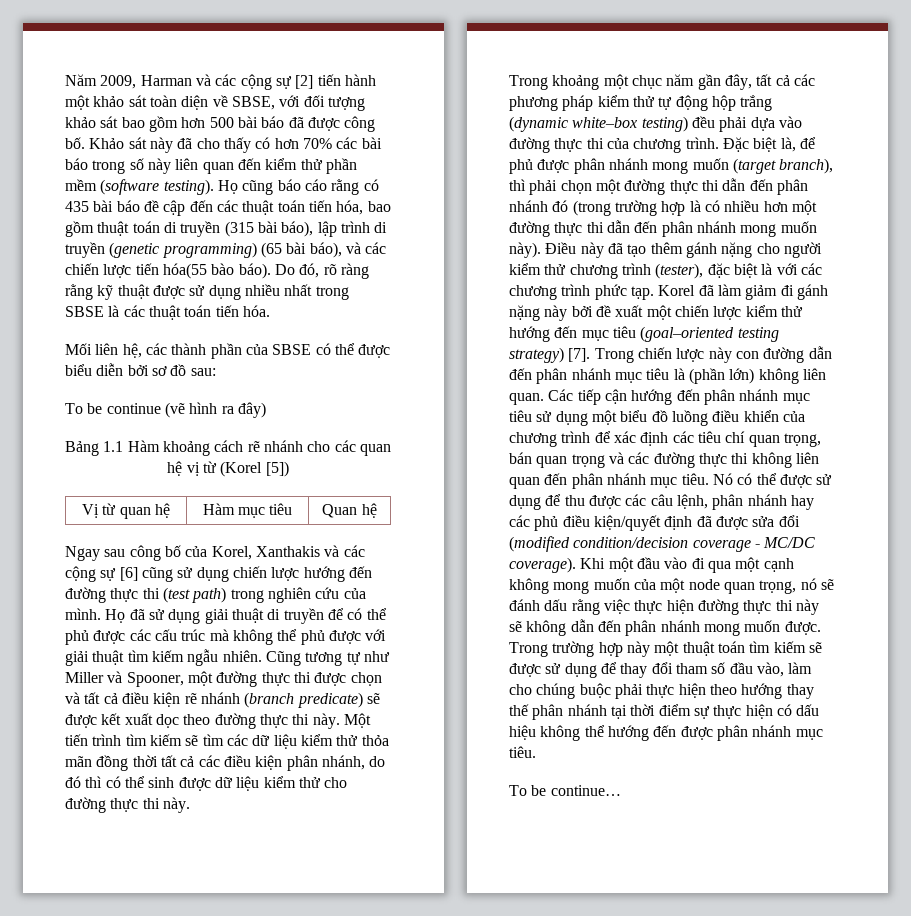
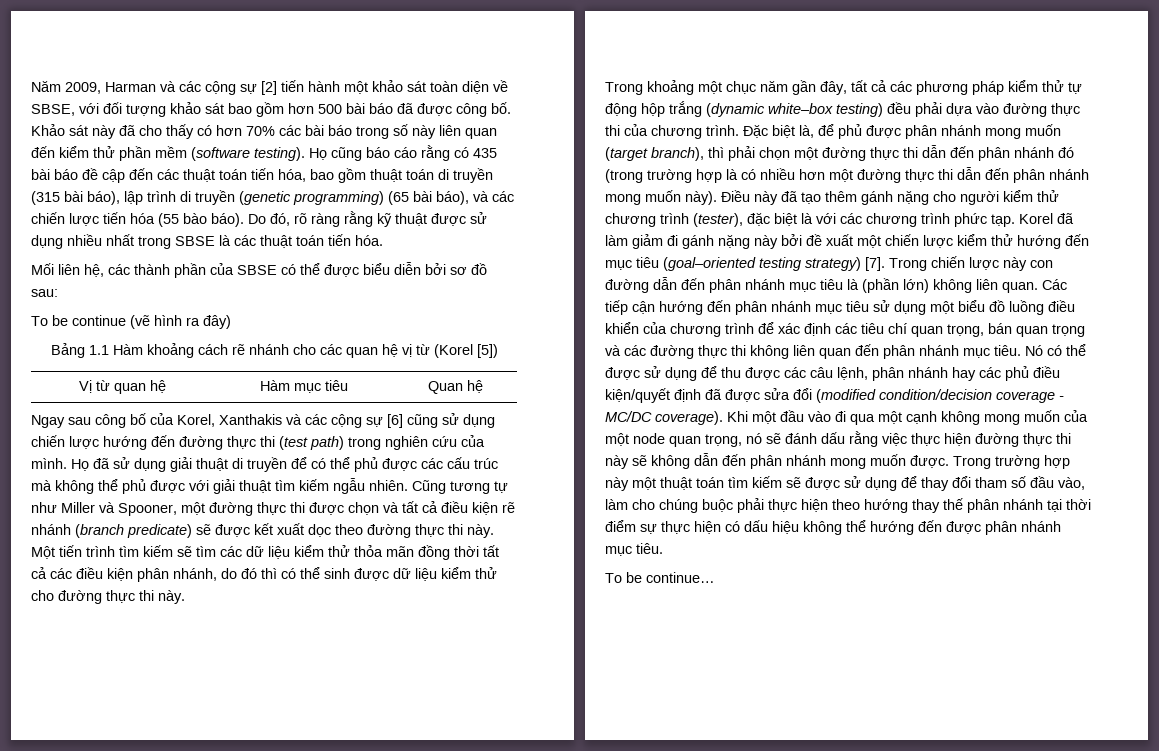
- Họ cũng báo cáo rằng có 435 bài báo đề cập đến các thuật toán tiến hóa, bao gồm thuật toán di truyền (315 bài báo), lập trình di truyền (genetic programming) (65 bài báo), và các chiến lược tiến hóa(55 bào báo).
+ Họ cũng báo cáo rằng có 435 bài báo đề cập đến các thuật toán tiến hóa, bao gồm thuật toán di truyền (315 bài báo), lập trình di truyền (genetic programming) (65 bài báo), và các chiến lược tiến hóa (55 bào báo).

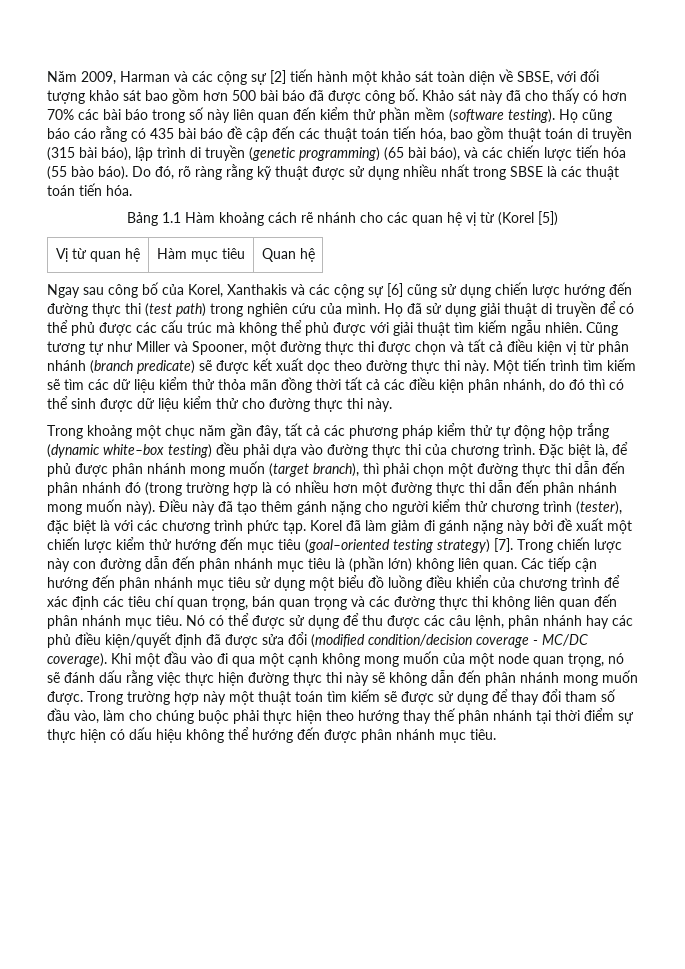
- Mối liên hệ, các thành phần của SBSE có thể được biểu diễn bởi sơ đồ sau:
- To be continue (vẽ hình ra đây)
- Cũng tương tự như Miller và Spooner, một đường thực thi được chọn và tất cả điều kiện rẽ nhánh (branch predicate) sẽ được kết xuất dọc theo đường thực thi này.
+ Cũng tương tự như Miller và Spooner, một đường thực thi được chọn và tất cả điều kiện vị từ phân nhánh (branch predicate) sẽ được kết xuất dọc theo đường thực thi này.
- To be continue…

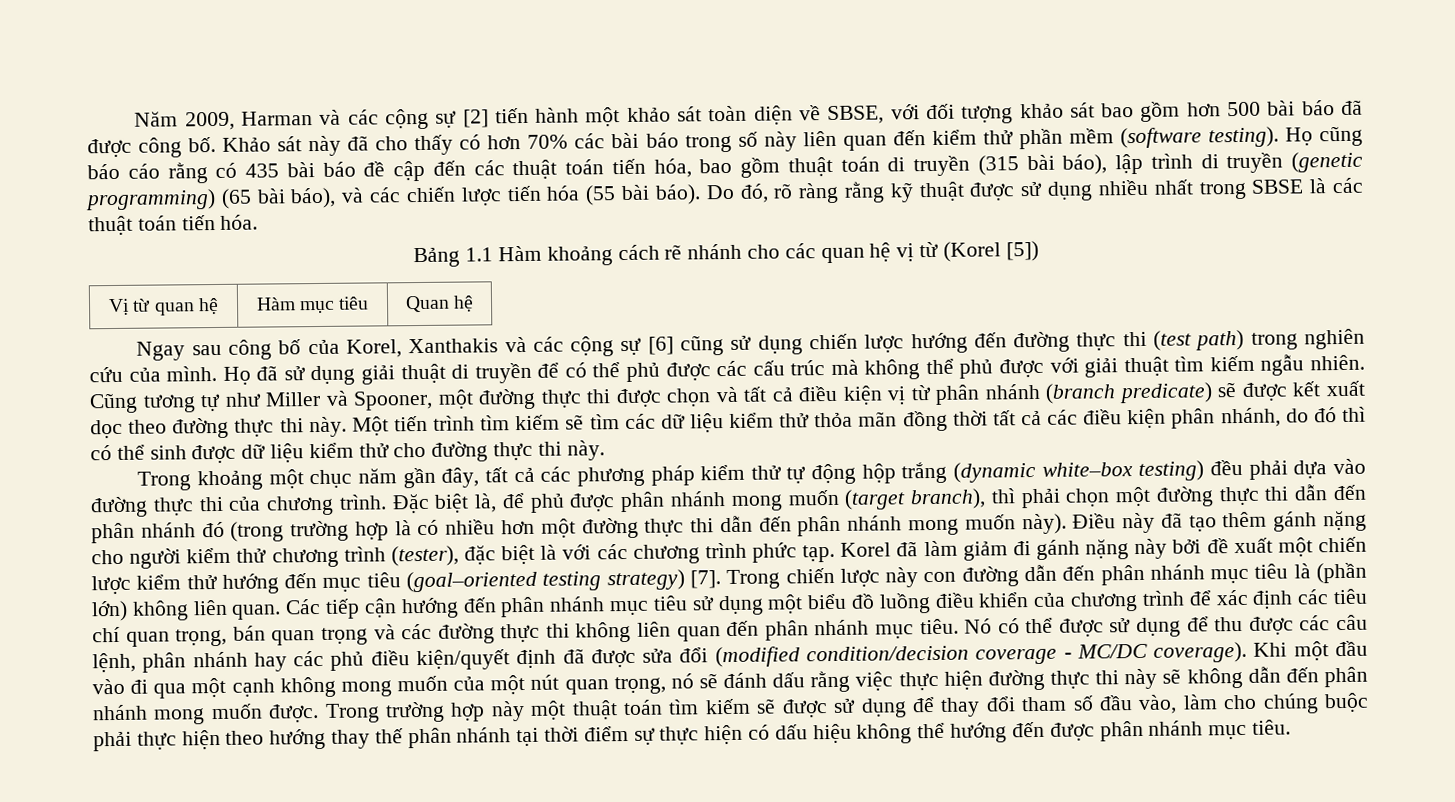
- Họ cũng báo cáo rằng có 435 bài báo đề cập đến các thuật toán tiến hóa, bao gồm thuật toán di truyền (315 bài báo), lập trình di truyền (genetic programming) (65 bài báo), và các chiến lược tiến hóa (55 bào báo).
+ Họ cũng báo cáo rằng có 435 bài báo đề cập đến các thuật toán tiến hóa, bao gồm thuật toán di truyền (315 bài báo), lập trình di truyền (genetic programming) (65 bài báo), và các chiến lược tiến hóa (55 bài báo).
- Khi một đầu vào đi qua một cạnh không mong muốn của một node quan trọng, nó sẽ đánh dấu rằng việc thực hiện đường thực thi này sẽ không dẫn đến phân nhánh mong muốn được.
+ Khi một đầu vào đi qua một cạnh không mong muốn của một nút quan trọng, nó sẽ đánh dấu rằng việc thực hiện đường thực thi này sẽ không dẫn đến phân nhánh mong muốn được.

